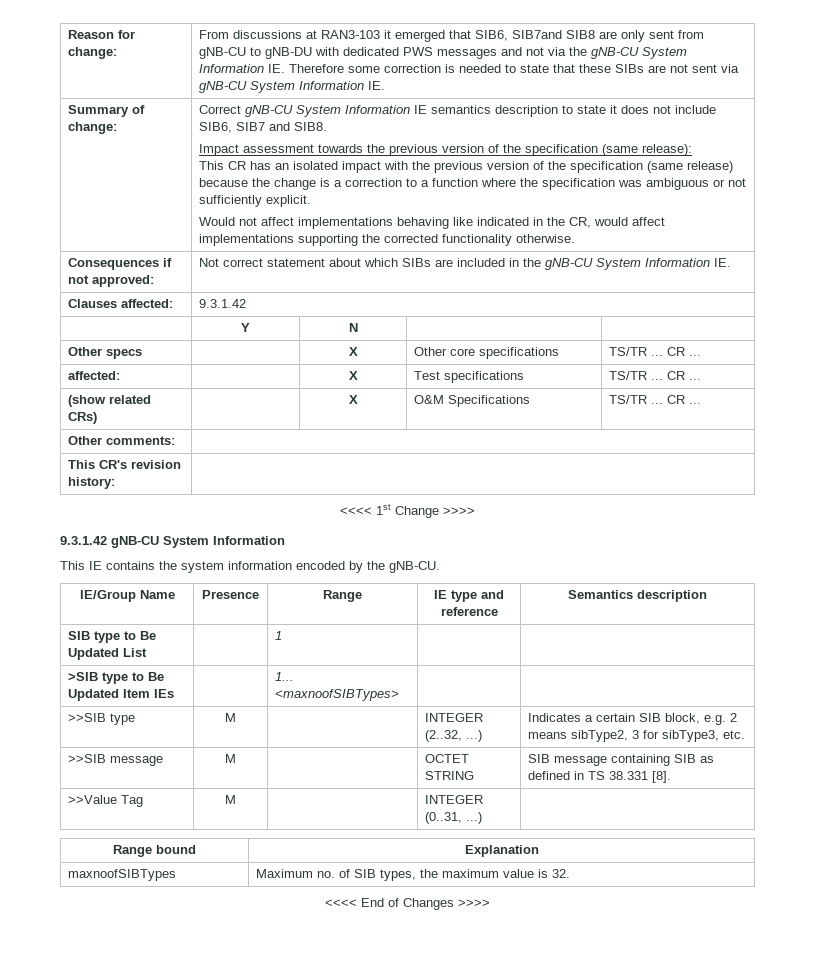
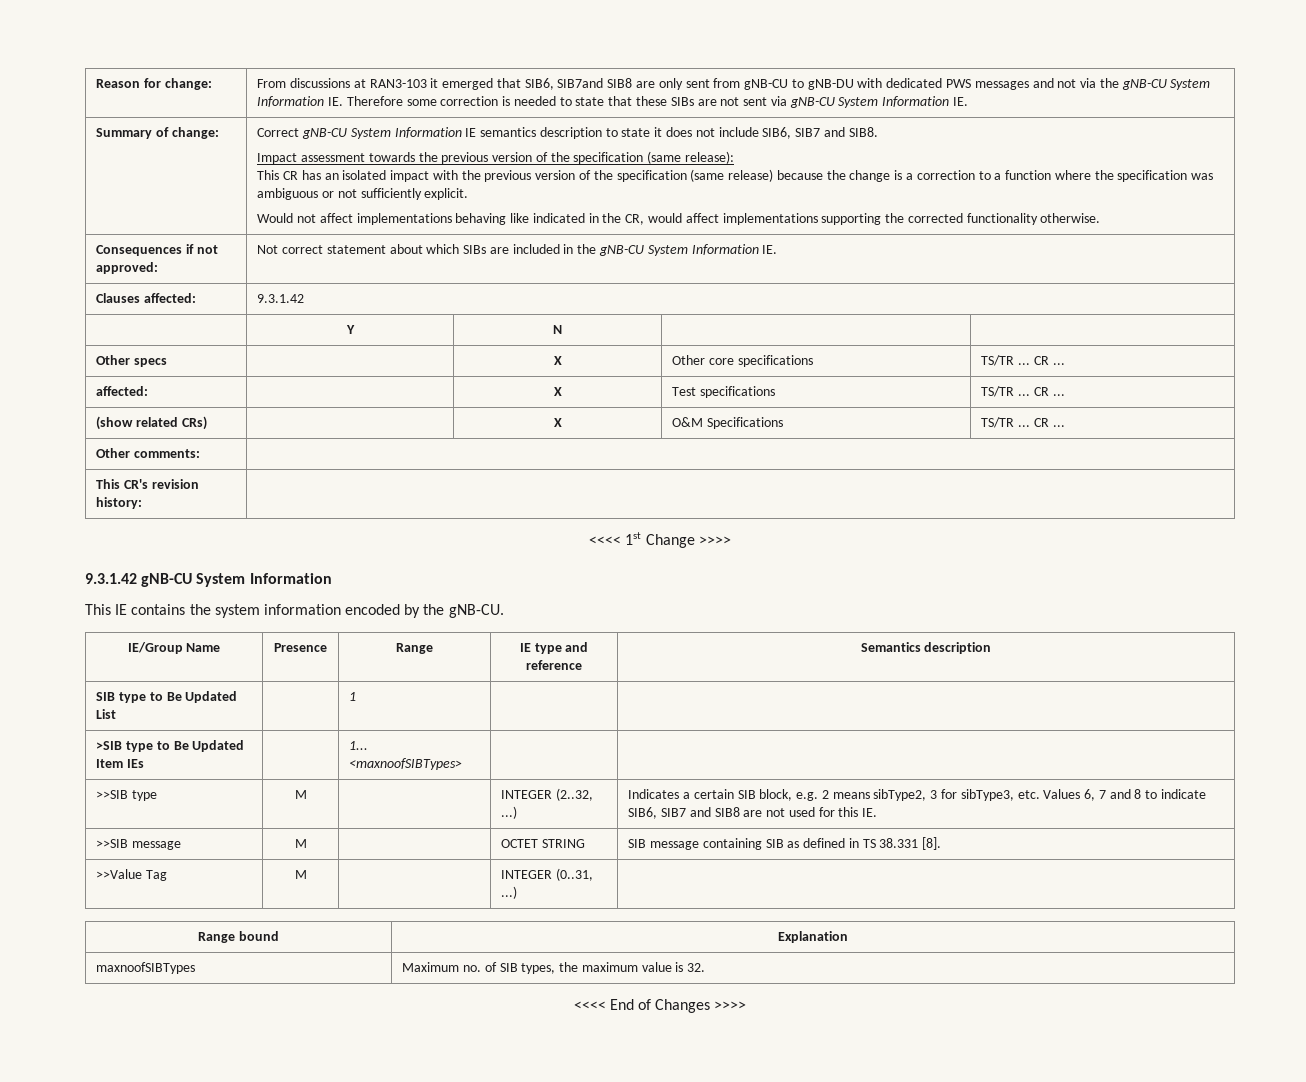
- >>SIB type | M | | INTEGER (2..32, ...) | Indicates a certain SIB block, e.g. 2 means sibType2, 3 for sibType3, etc.
+ >>SIB type | M | | INTEGER (2..32, ...) | Indicates a certain SIB block, e.g. 2 means sibType2, 3 for sibType3, etc. Values 6, 7 and 8 to indicate SIB6, SIB7 and SIB8 are not used for this IE.

